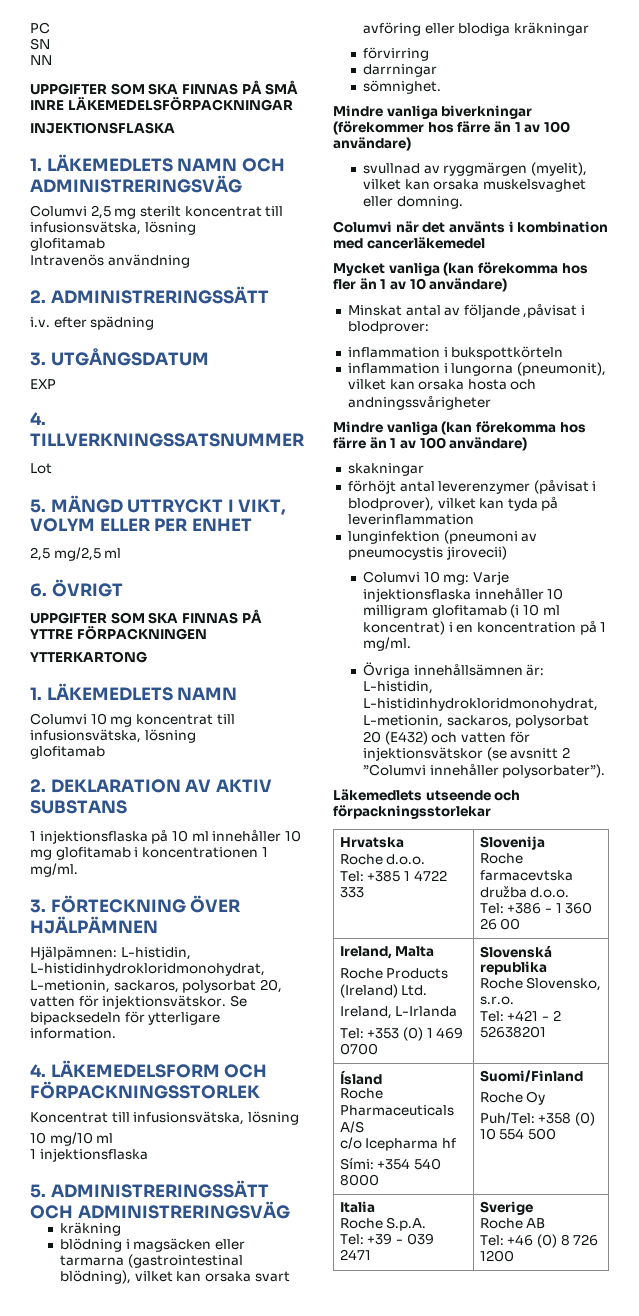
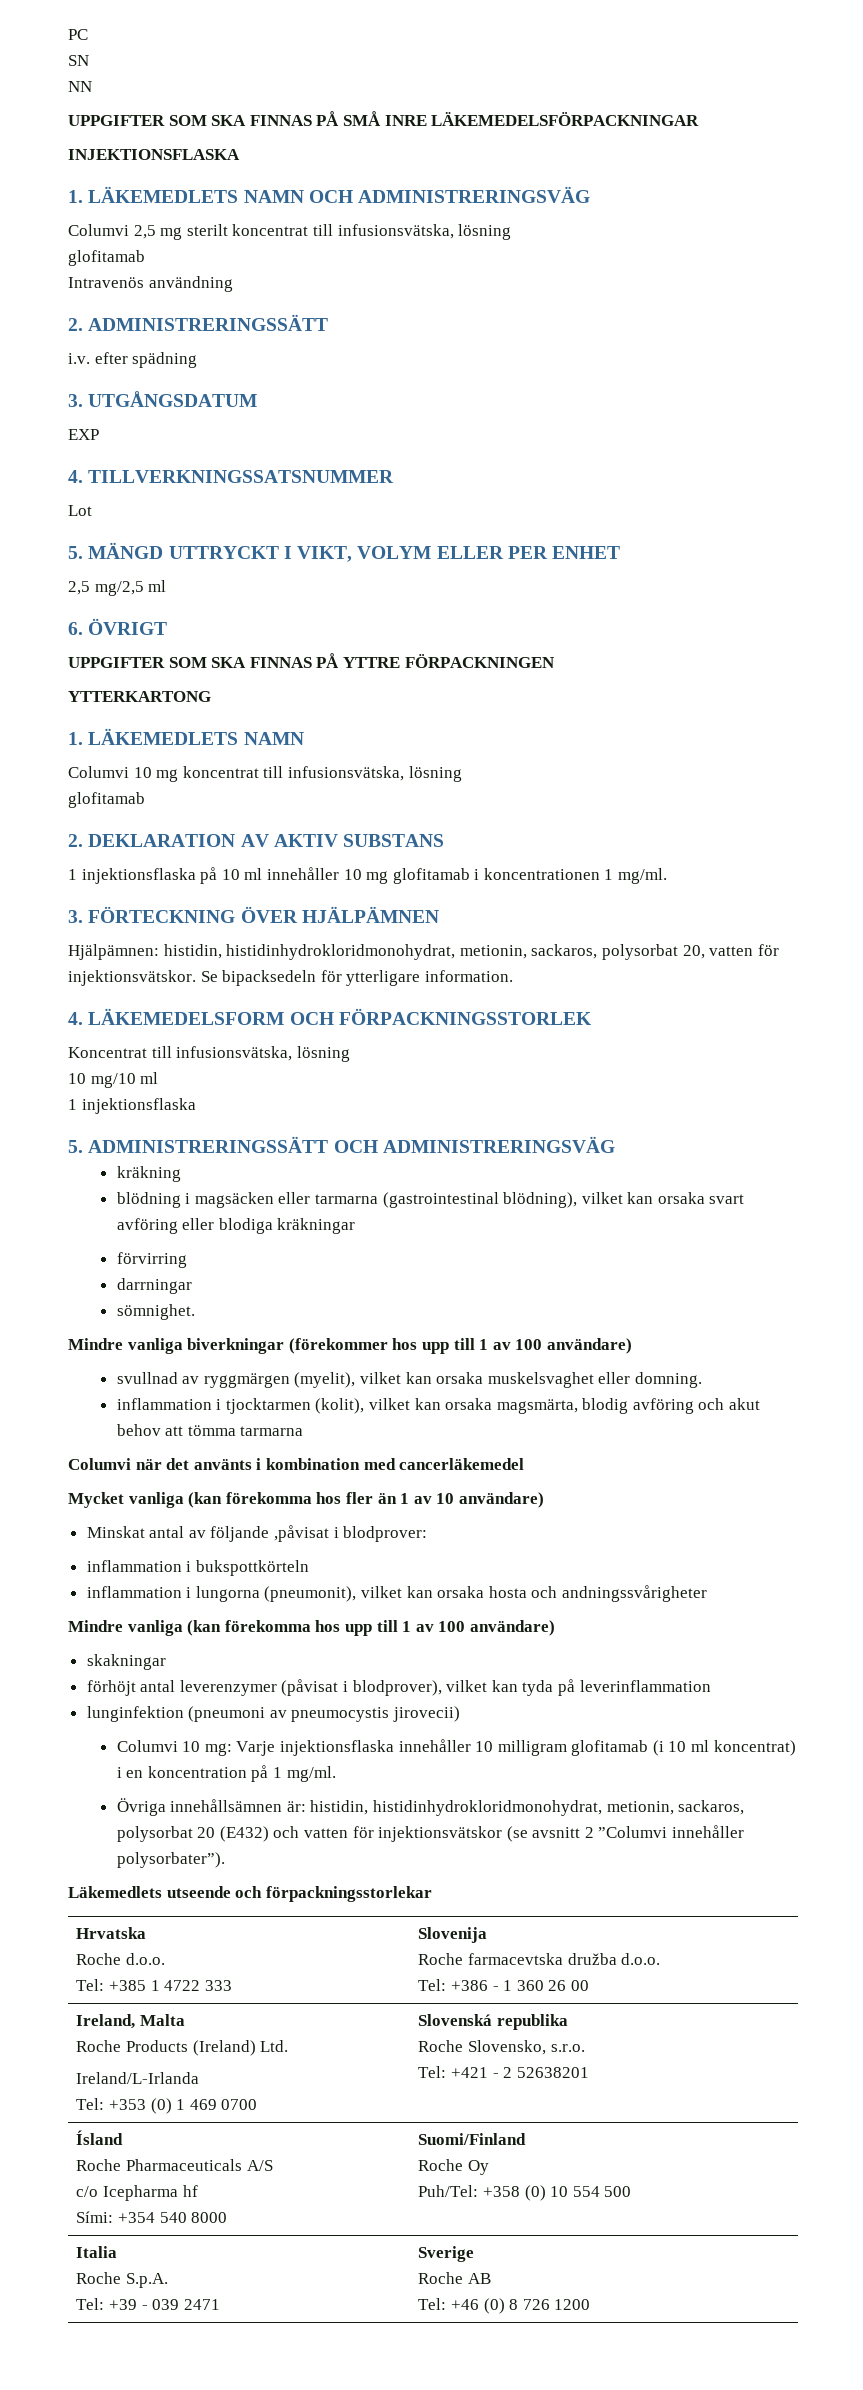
- Hjälpämnen: L-histidin, L-histidinhydrokloridmonohydrat, L-metionin, sackaros, polysorbat 20, vatten för injektionsvätskor.
+ Hjälpämnen: histidin, histidinhydrokloridmonohydrat, metionin, sackaros, polysorbat 20, vatten för injektionsvätskor.
- Mindre vanliga biverkningar (förekommer hos färre än 1 av 100 användare)
+ Mindre vanliga biverkningar (förekommer hos upp till 1 av 100 användare)
+ inflammation i tjocktarmen (kolit), vilket kan orsaka magsmärta, blodig avföring och akut behov att tömma tarmarna
- Mindre vanliga (kan förekomma hos färre än 1 av 100 användare)
+ Mindre vanliga (kan förekomma hos upp till 1 av 100 användare)
- Övriga innehållsämnen är: L-histidin, L-histidinhydrokloridmonohydrat, L-metionin, sackaros, polysorbat 20 (E432) och vatten för injektionsvätskor (se avsnitt 2 ”Columvi innehåller polysorbater”).
+ Övriga innehållsämnen är: histidin, histidinhydrokloridmonohydrat, metionin, sackaros, polysorbat 20 (E432) och vatten för injektionsvätskor (se avsnitt 2 ”Columvi innehåller polysorbater”).
  Ireland, Malta
  Roche Products (Ireland) Ltd.
- Ireland, L-Irlanda
+ Ireland/L-Irlanda

